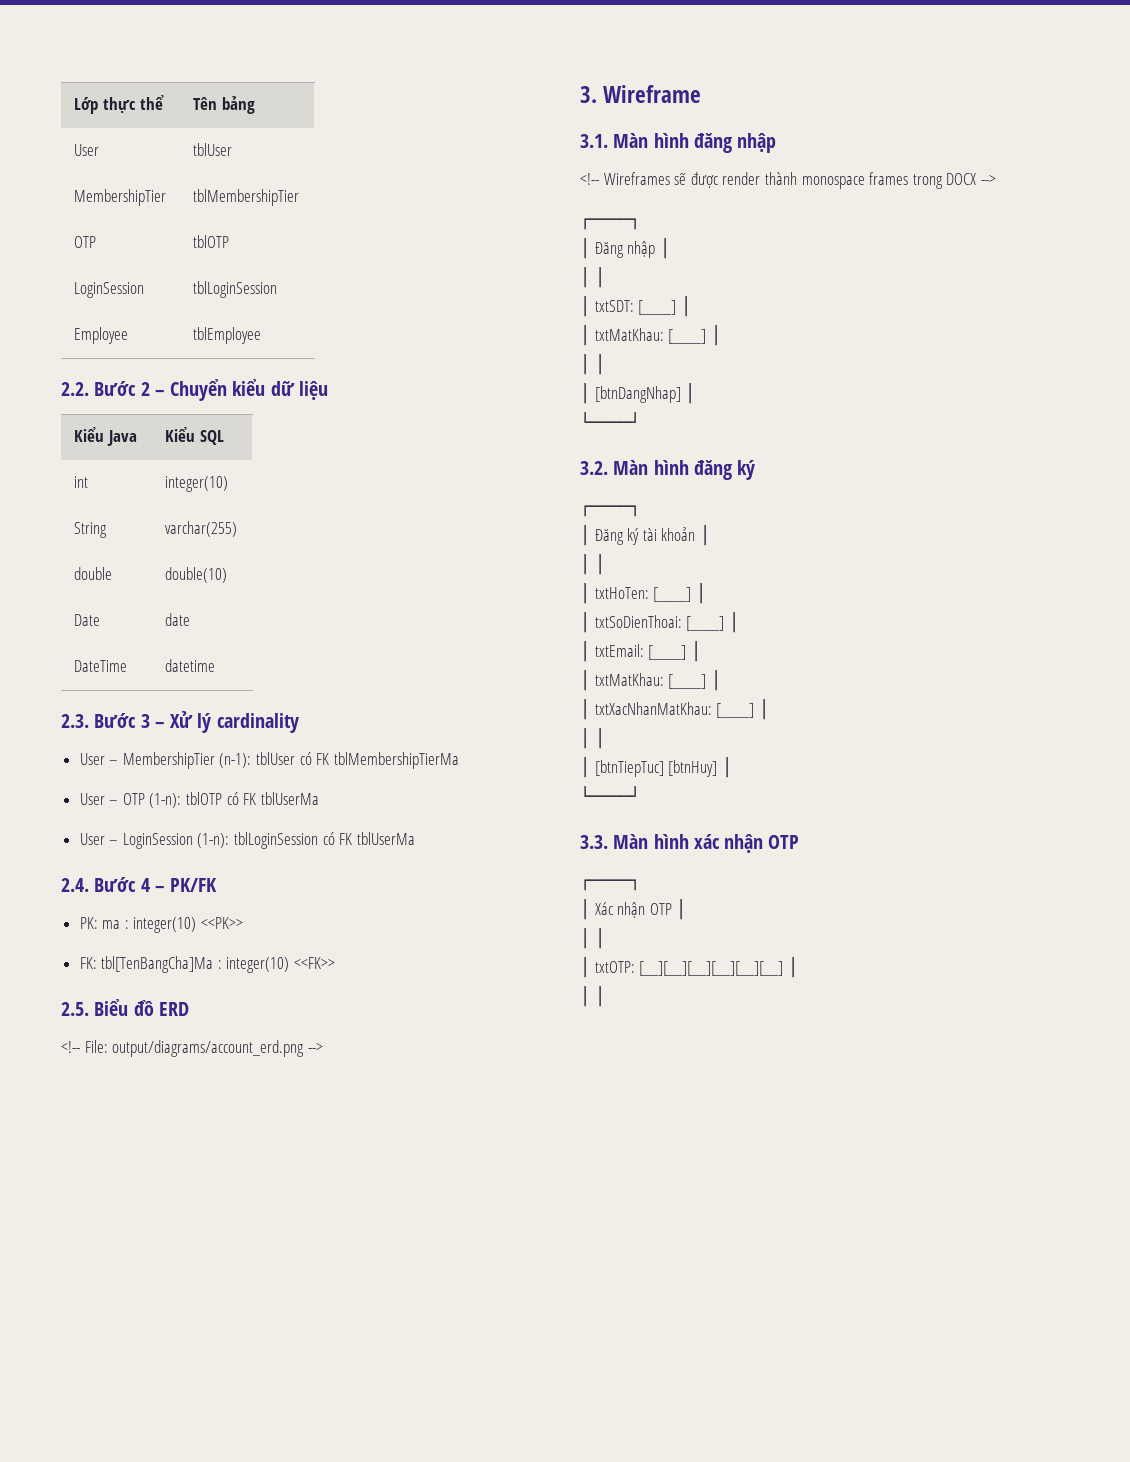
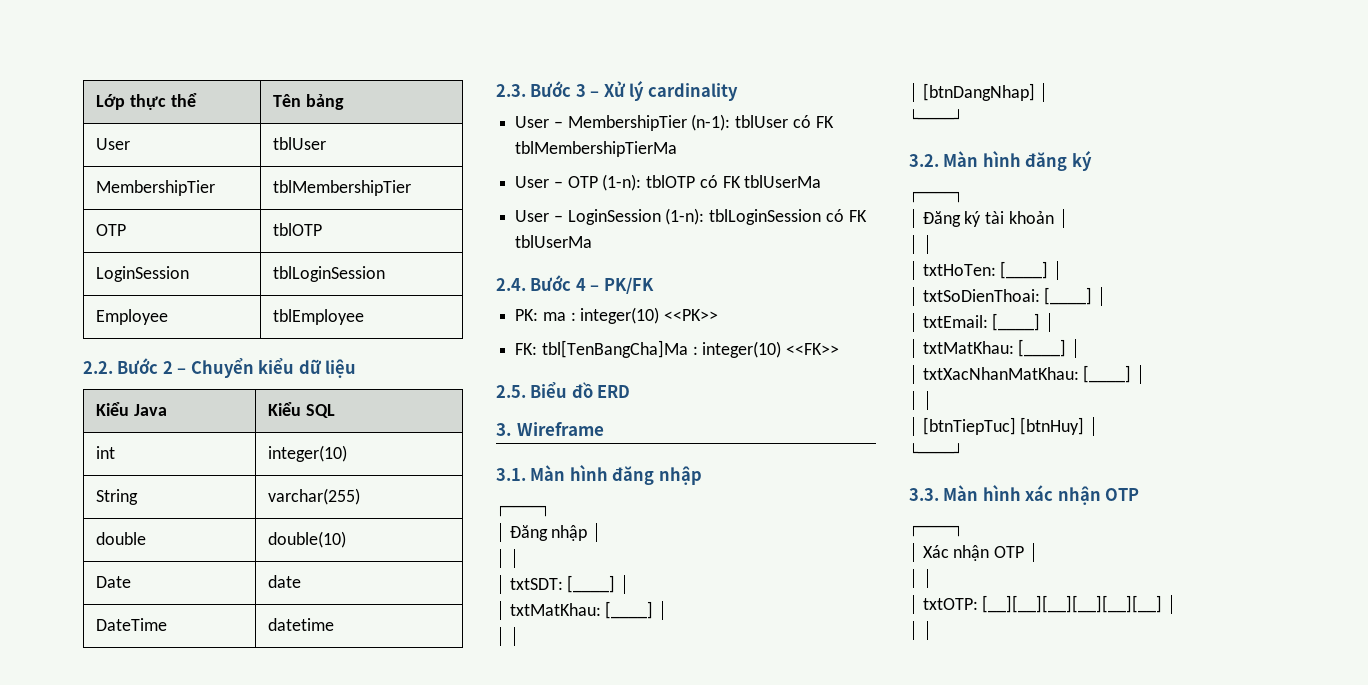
- <!-- File: output/diagrams/account_erd.png -->
- <!-- Wireframes sẽ được render thành monospace frames trong DOCX -->

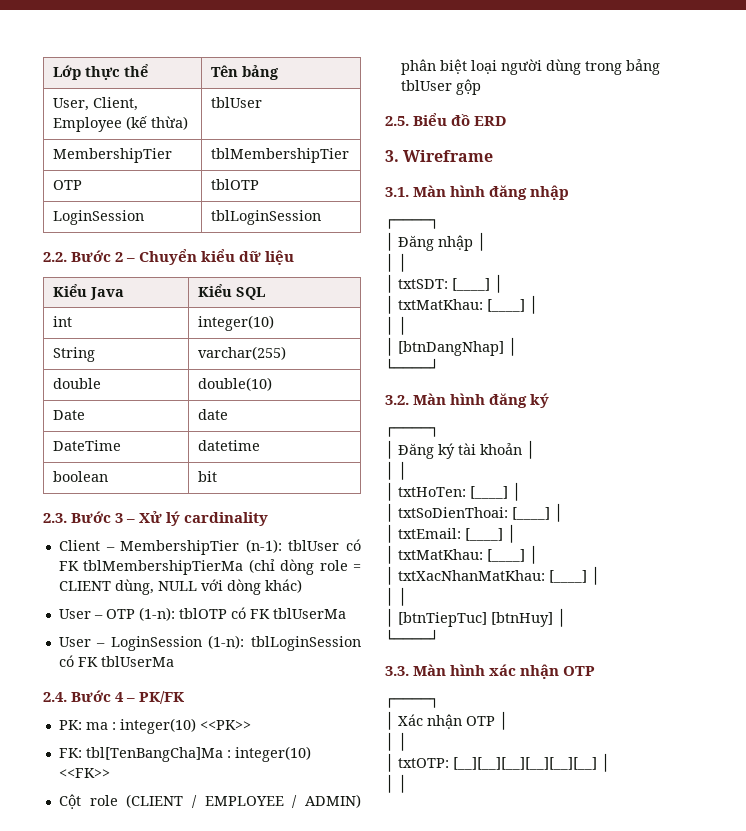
- User | tblUser
+ User, Client, Employee (kế thừa) | tblUser
- Employee | tblEmployee
+ boolean | bit
- User – MembershipTier (n-1): tblUser có FK tblMembershipTierMa
+ Client – MembershipTier (n-1): tblUser có FK tblMembershipTierMa (chỉ dòng role = CLIENT dùng, NULL với dòng khác)
+ Cột role (CLIENT / EMPLOYEE / ADMIN) phân biệt loại người dùng trong bảng tblUser gộp

